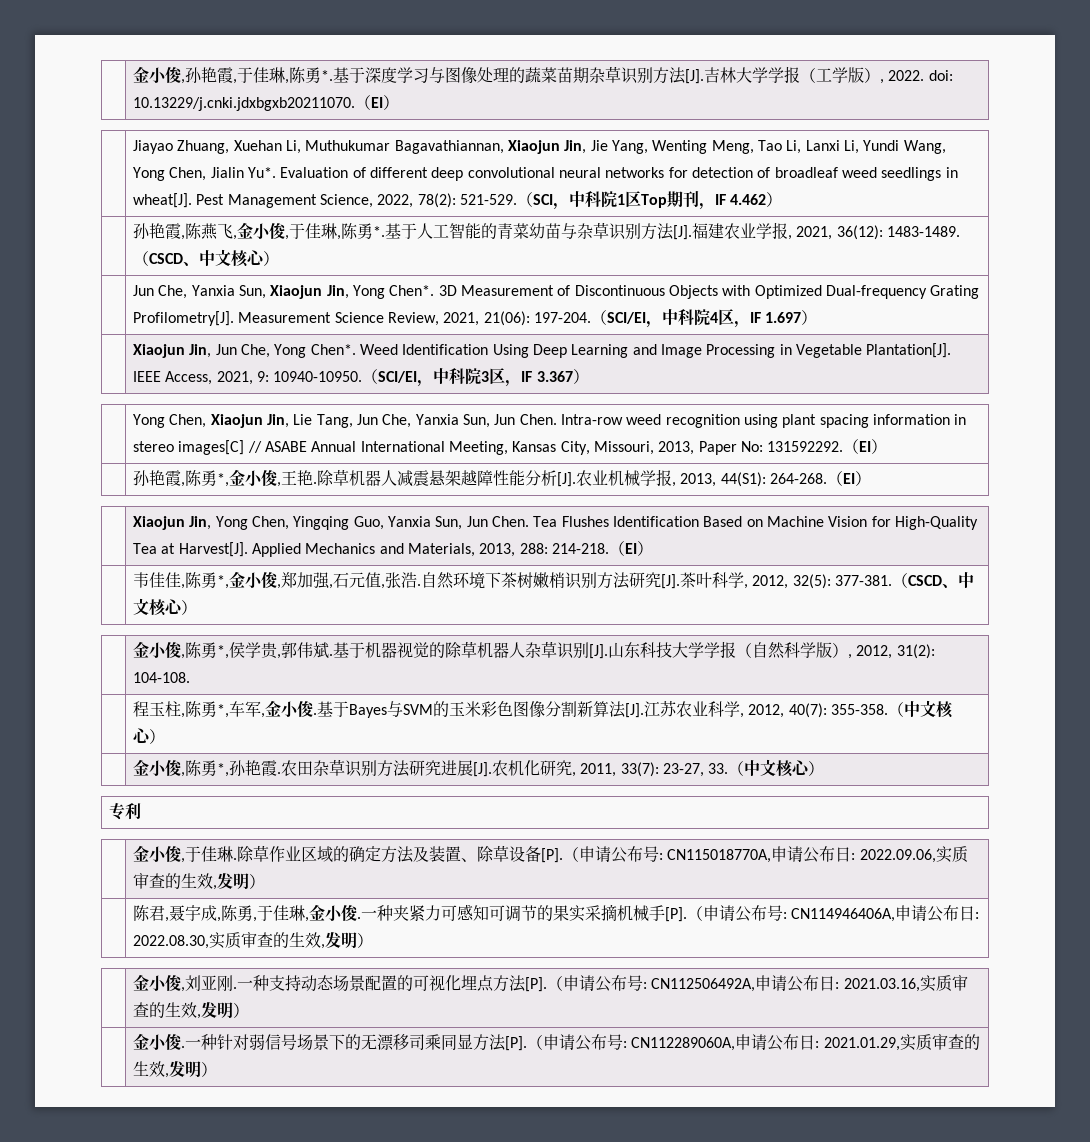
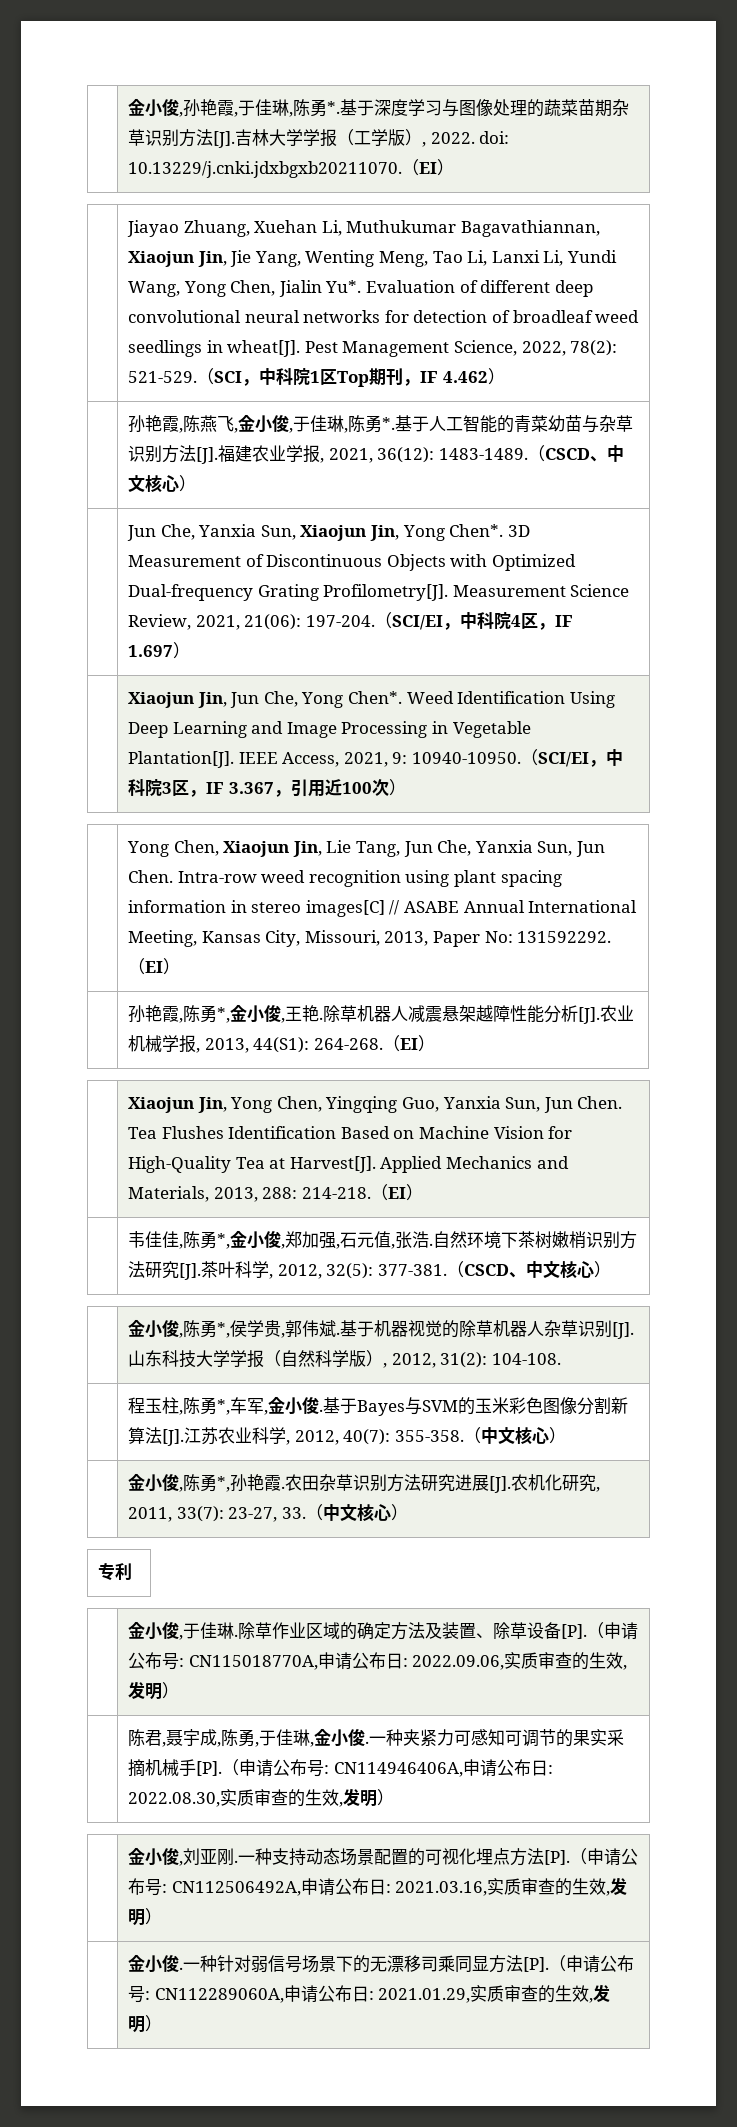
- | Xiaojun Jin, Jun Che, Yong Chen*. Weed Identification Using Deep Learning and Image Processing in Vegetable Plantation[J]. IEEE Access, 2021, 9: 10940-10950.（SCI/EI，中科院3区，IF 3.367）
+ | Xiaojun Jin, Jun Che, Yong Chen*. Weed Identification Using Deep Learning and Image Processing in Vegetable Plantation[J]. IEEE Access, 2021, 9: 10940-10950.（SCI/EI，中科院3区，IF 3.367，引用近100次）

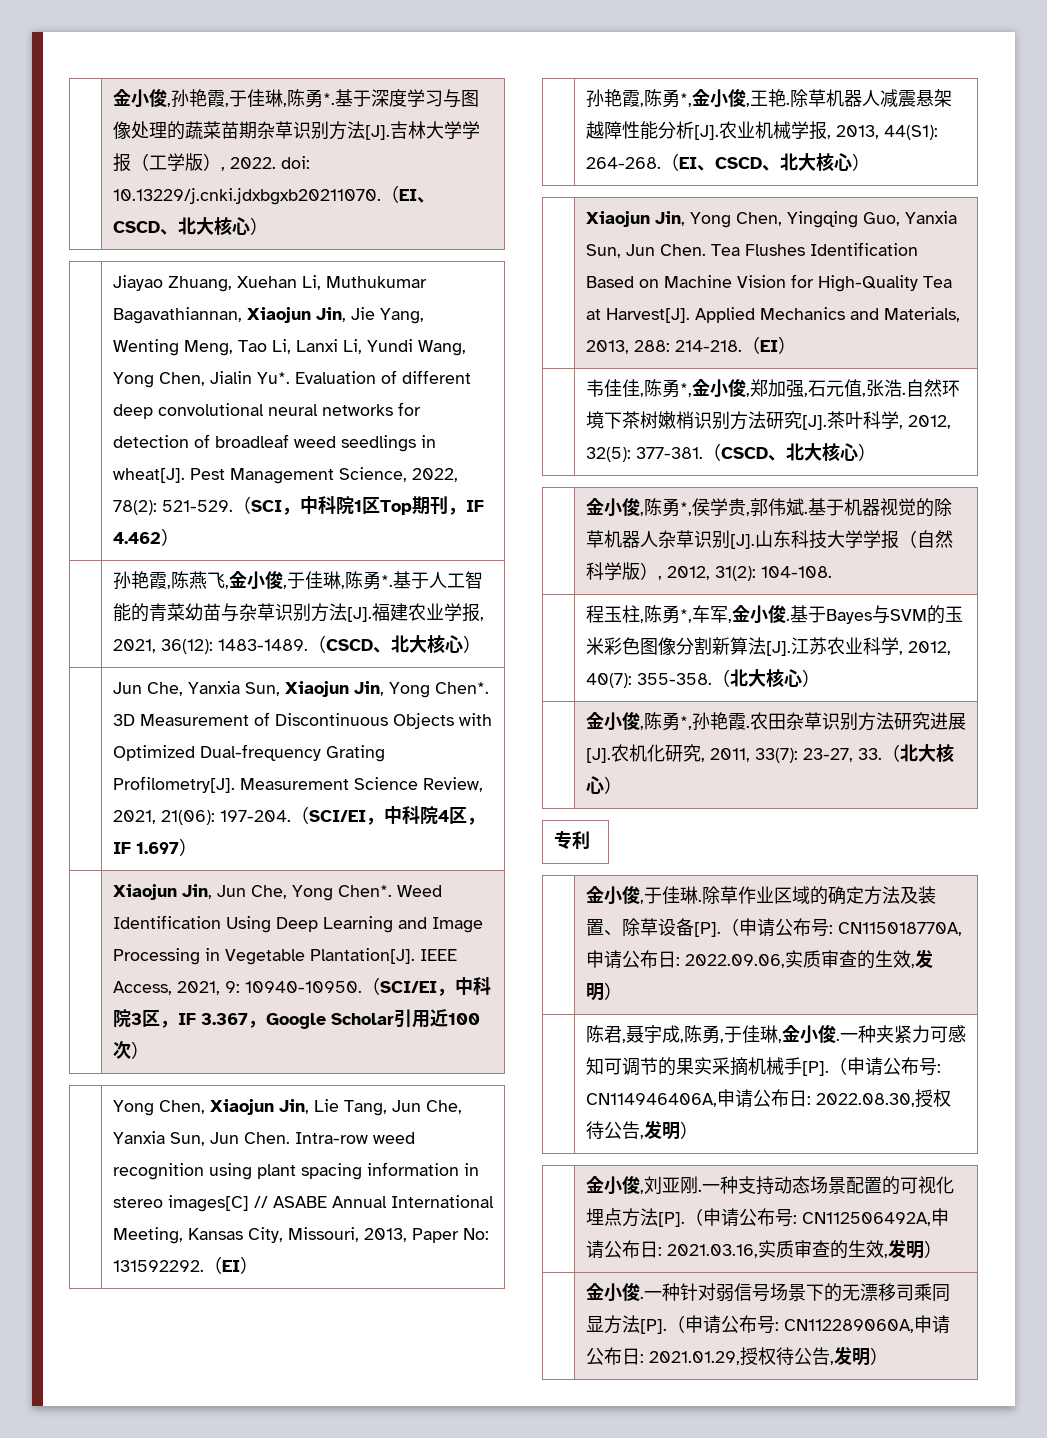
- | 金小俊,孙艳霞,于佳琳,陈勇*.基于深度学习与图像处理的蔬菜苗期杂草识别方法[J].吉林大学学报（工学版）, 2022. doi: 10.13229/j.cnki.jdxbgxb20211070.（EI）
+ | 金小俊,孙艳霞,于佳琳,陈勇*.基于深度学习与图像处理的蔬菜苗期杂草识别方法[J].吉林大学学报（工学版）, 2022. doi: 10.13229/j.cnki.jdxbgxb20211070.（EI、CSCD、北大核心）
- | 孙艳霞,陈燕飞,金小俊,于佳琳,陈勇*.基于人工智能的青菜幼苗与杂草识别方法[J].福建农业学报, 2021, 36(12): 1483-1489.（CSCD、中文核心）
+ | 孙艳霞,陈燕飞,金小俊,于佳琳,陈勇*.基于人工智能的青菜幼苗与杂草识别方法[J].福建农业学报, 2021, 36(12): 1483-1489.（CSCD、北大核心）
- | Xiaojun Jin, Jun Che, Yong Chen*. Weed Identification Using Deep Learning and Image Processing in Vegetable Plantation[J]. IEEE Access, 2021, 9: 10940-10950.（SCI/EI，中科院3区，IF 3.367，引用近100次）
+ | Xiaojun Jin, Jun Che, Yong Chen*. Weed Identification Using Deep Learning and Image Processing in Vegetable Plantation[J]. IEEE Access, 2021, 9: 10940-10950.（SCI/EI，中科院3区，IF 3.367，Google Scholar引用近100次）
- | 孙艳霞,陈勇*,金小俊,王艳.除草机器人减震悬架越障性能分析[J].农业机械学报, 2013, 44(S1): 264-268.（EI）
+ | 孙艳霞,陈勇*,金小俊,王艳.除草机器人减震悬架越障性能分析[J].农业机械学报, 2013, 44(S1): 264-268.（EI、CSCD、北大核心）
- | 韦佳佳,陈勇*,金小俊,郑加强,石元值,张浩.自然环境下茶树嫩梢识别方法研究[J].茶叶科学, 2012, 32(5): 377-381.（CSCD、中文核心）
+ | 韦佳佳,陈勇*,金小俊,郑加强,石元值,张浩.自然环境下茶树嫩梢识别方法研究[J].茶叶科学, 2012, 32(5): 377-381.（CSCD、北大核心）
- | 程玉柱,陈勇*,车军,金小俊.基于Bayes与SVM的玉米彩色图像分割新算法[J].江苏农业科学, 2012, 40(7): 355-358.（中文核心）
+ | 程玉柱,陈勇*,车军,金小俊.基于Bayes与SVM的玉米彩色图像分割新算法[J].江苏农业科学, 2012, 40(7): 355-358.（北大核心）
- | 金小俊,陈勇*,孙艳霞.农田杂草识别方法研究进展[J].农机化研究, 2011, 33(7): 23-27, 33.（中文核心）
+ | 金小俊,陈勇*,孙艳霞.农田杂草识别方法研究进展[J].农机化研究, 2011, 33(7): 23-27, 33.（北大核心）
- | 陈君,聂宇成,陈勇,于佳琳,金小俊.一种夹紧力可感知可调节的果实采摘机械手[P].（申请公布号: CN114946406A,申请公布日: 2022.08.30,实质审查的生效,发明）
+ | 陈君,聂宇成,陈勇,于佳琳,金小俊.一种夹紧力可感知可调节的果实采摘机械手[P].（申请公布号: CN114946406A,申请公布日: 2022.08.30,授权待公告,发明）
- | 金小俊.一种针对弱信号场景下的无漂移司乘同显方法[P].（申请公布号: CN112289060A,申请公布日: 2021.01.29,实质审查的生效,发明）
+ | 金小俊.一种针对弱信号场景下的无漂移司乘同显方法[P].（申请公布号: CN112289060A,申请公布日: 2021.01.29,授权待公告,发明）

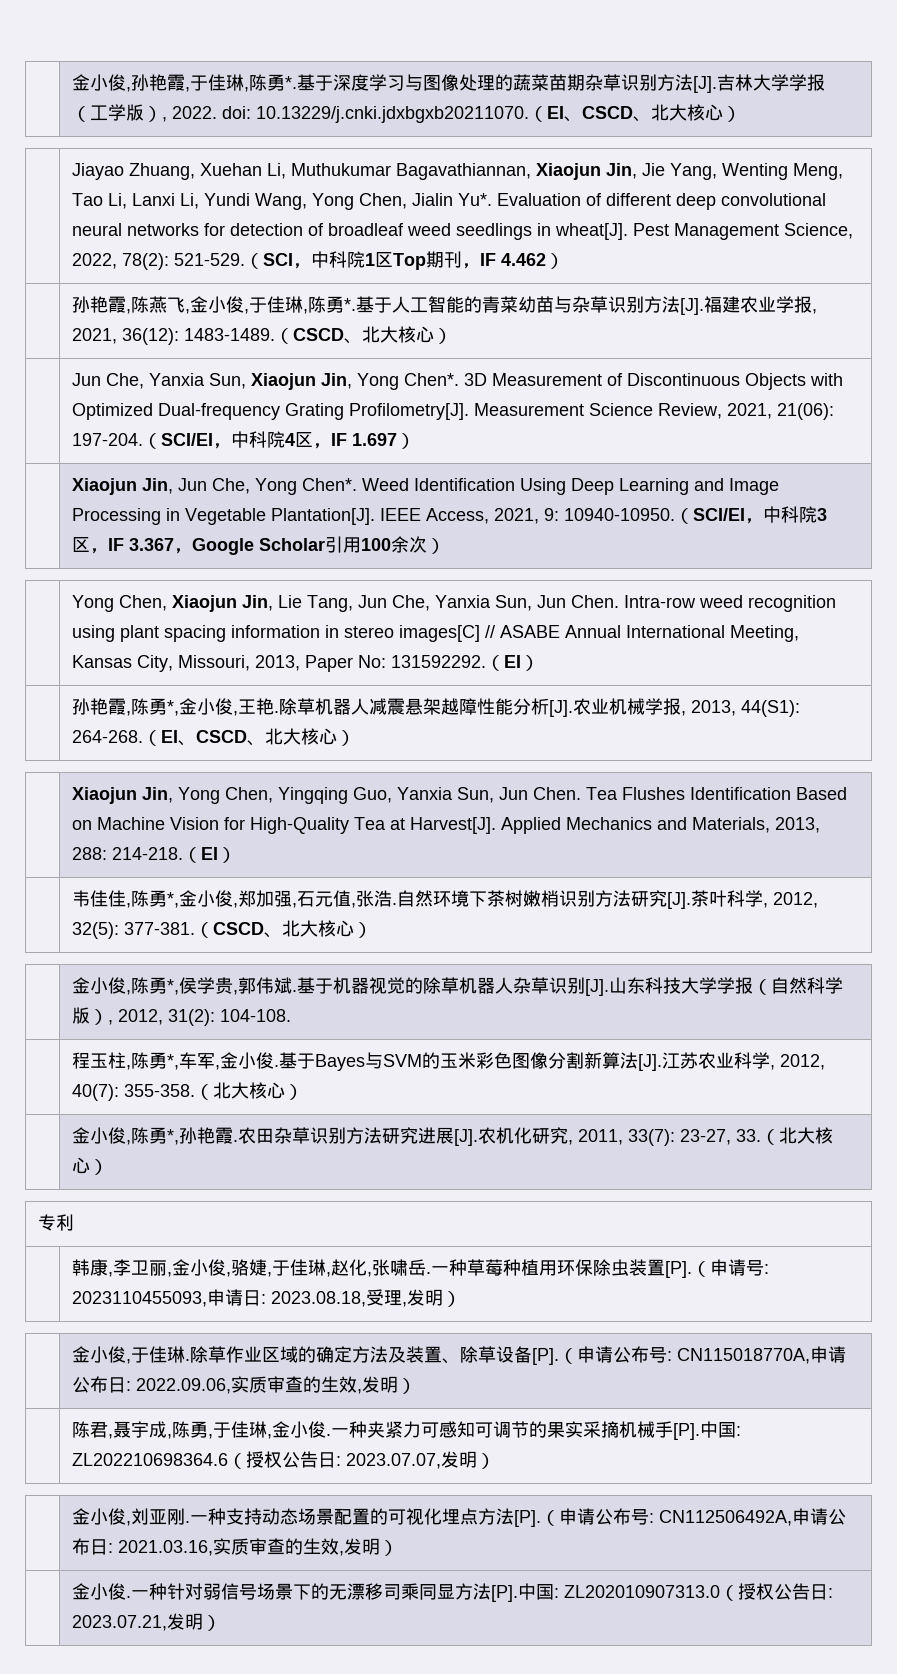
- | Xiaojun Jin, Jun Che, Yong Chen*. Weed Identification Using Deep Learning and Image Processing in Vegetable Plantation[J]. IEEE Access, 2021, 9: 10940-10950.（SCI/EI，中科院3区，IF 3.367，Google Scholar引用近100次）
+ | Xiaojun Jin, Jun Che, Yong Chen*. Weed Identification Using Deep Learning and Image Processing in Vegetable Plantation[J]. IEEE Access, 2021, 9: 10940-10950.（SCI/EI，中科院3区，IF 3.367，Google Scholar引用100余次）
+ | 韩康,李卫丽,金小俊,骆婕,于佳琳,赵化,张啸岳.一种草莓种植用环保除虫装置[P].（申请号: 2023110455093,申请日: 2023.08.18,受理,发明）
- | 陈君,聂宇成,陈勇,于佳琳,金小俊.一种夹紧力可感知可调节的果实采摘机械手[P].（申请公布号: CN114946406A,申请公布日: 2022.08.30,授权待公告,发明）
+ | 陈君,聂宇成,陈勇,于佳琳,金小俊.一种夹紧力可感知可调节的果实采摘机械手[P].中国: ZL202210698364.6（授权公告日: 2023.07.07,发明）
- | 金小俊.一种针对弱信号场景下的无漂移司乘同显方法[P].（申请公布号: CN112289060A,申请公布日: 2021.01.29,授权待公告,发明）
+ | 金小俊.一种针对弱信号场景下的无漂移司乘同显方法[P].中国: ZL202010907313.0（授权公告日: 2023.07.21,发明）

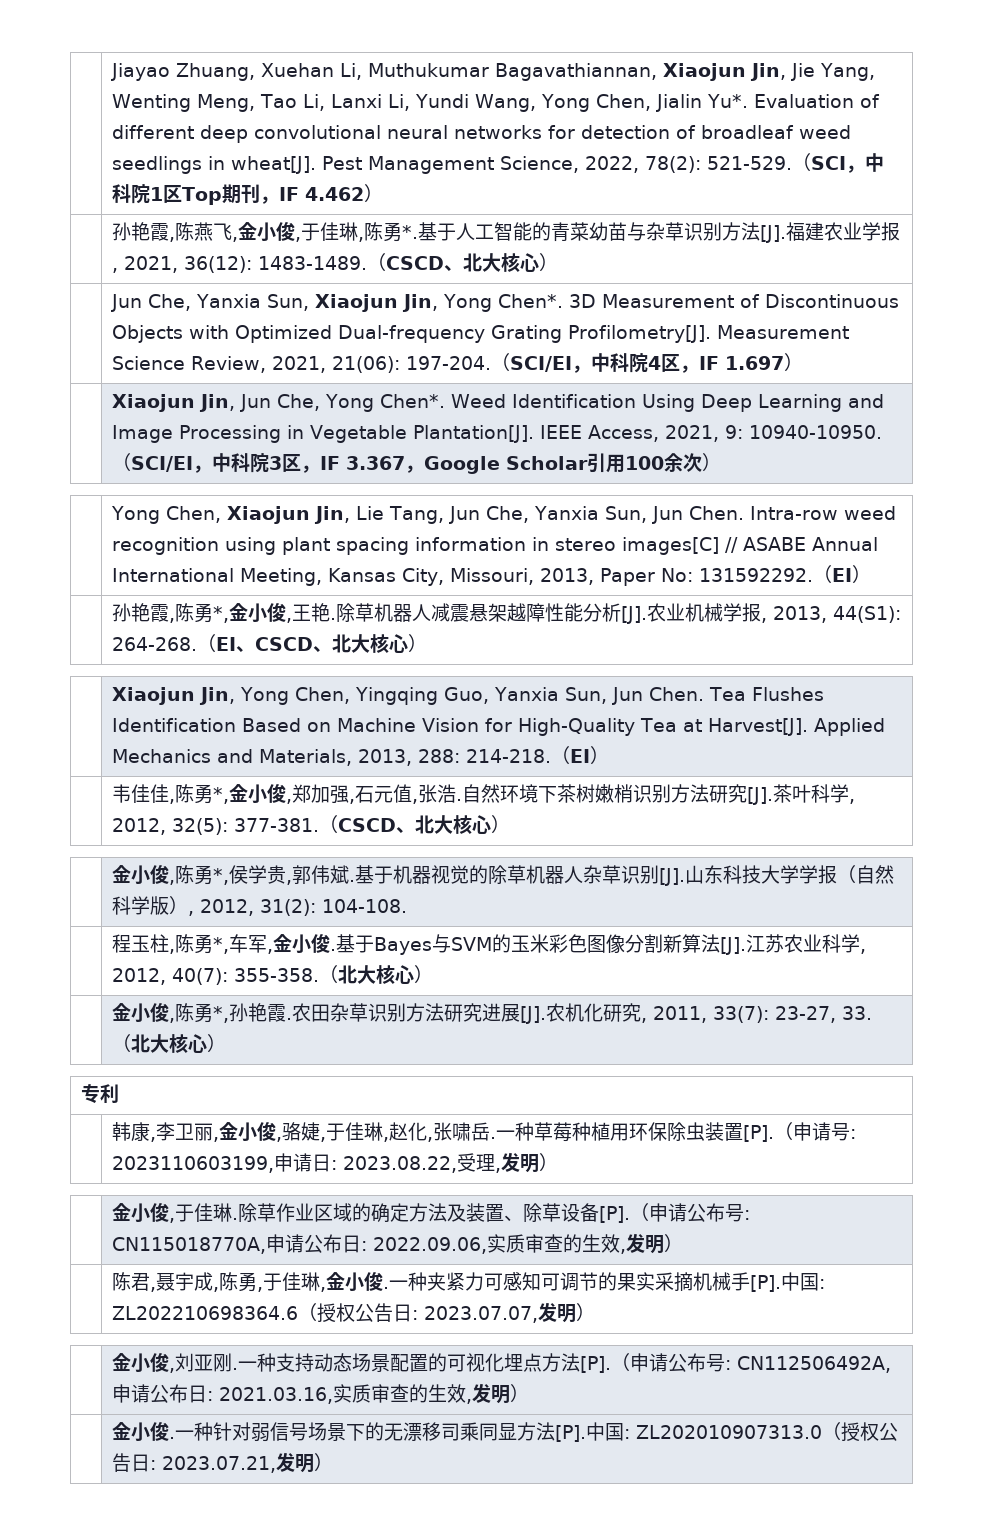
- 金小俊,孙艳霞,于佳琳,陈勇*.基于深度学习与图像处理的蔬菜苗期杂草识别方法[J].吉林大学学报（工学版）, 2022. doi: 10.13229/j.cnki.jdxbgxb20211070.（EI、CSCD、北大核心）
- | 韩康,李卫丽,金小俊,骆婕,于佳琳,赵化,张啸岳.一种草莓种植用环保除虫装置[P].（申请号: 2023110455093,申请日: 2023.08.18,受理,发明）
+ | 韩康,李卫丽,金小俊,骆婕,于佳琳,赵化,张啸岳.一种草莓种植用环保除虫装置[P].（申请号: 2023110603199,申请日: 2023.08.22,受理,发明）

